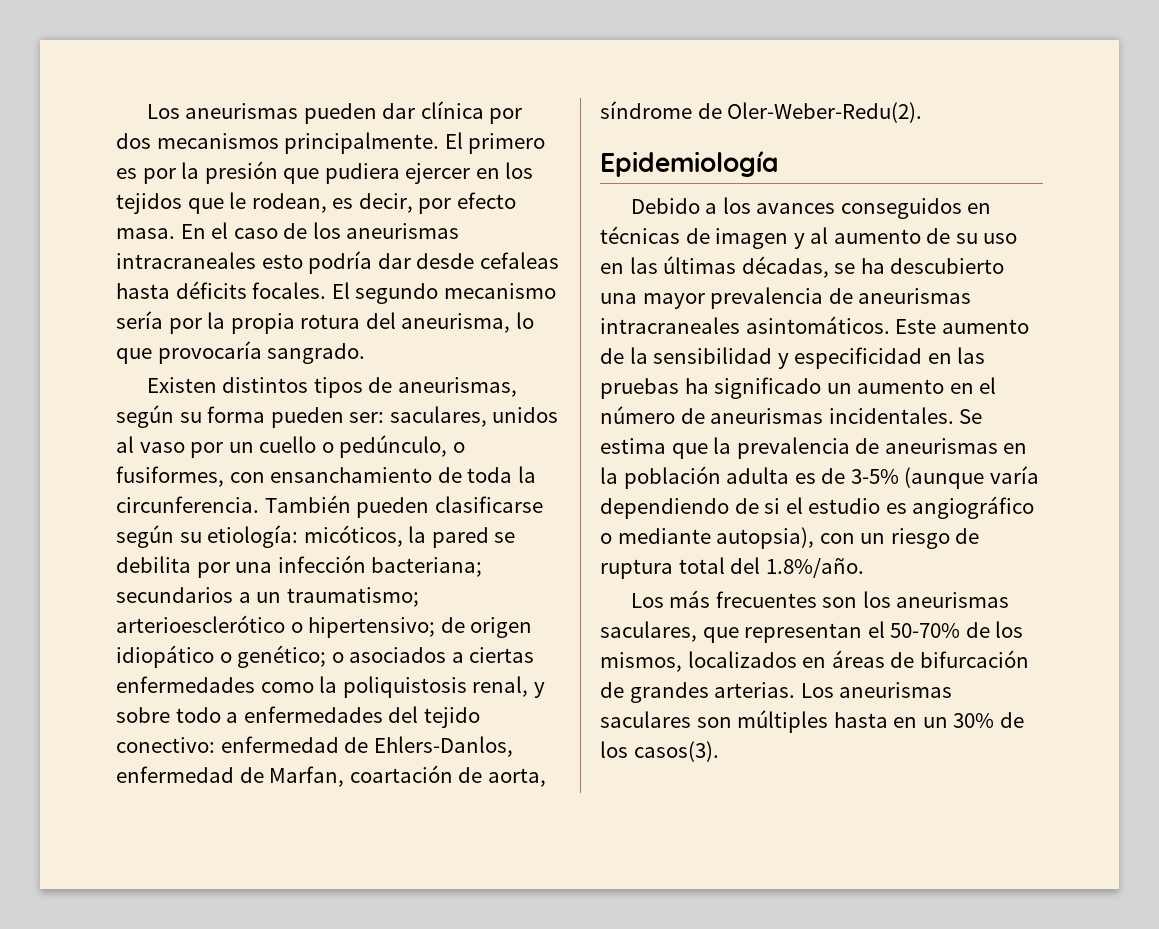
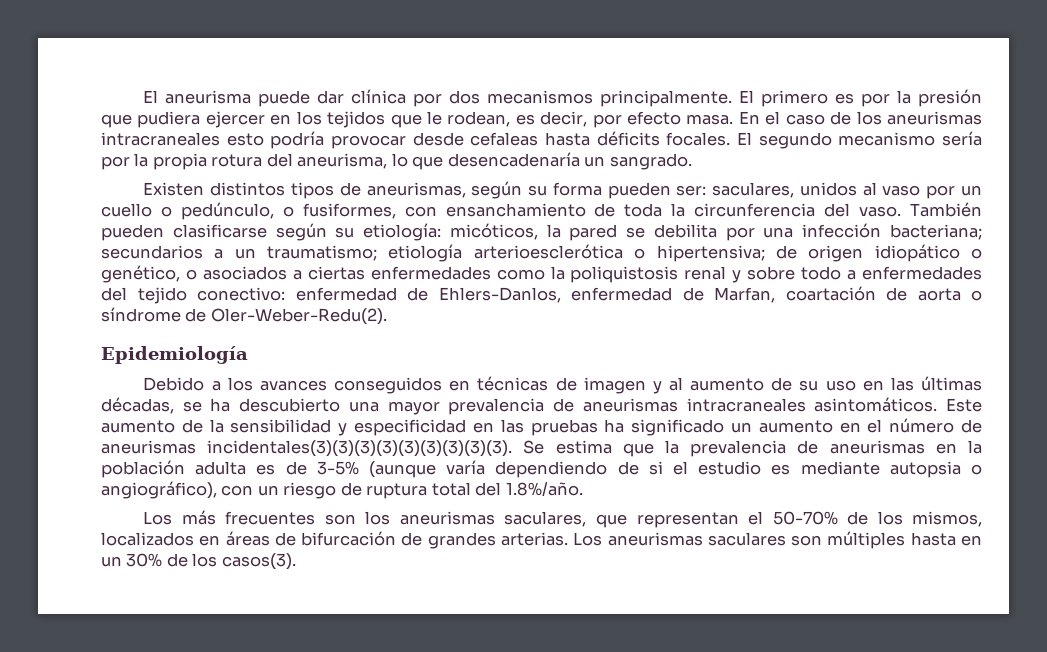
- Los aneurismas pueden dar clínica por dos mecanismos principalmente.
+ El aneurisma puede dar clínica por dos mecanismos principalmente.
- En el caso de los aneurismas intracraneales esto podría dar desde cefaleas hasta déficits focales.
+ En el caso de los aneurismas intracraneales esto podría provocar desde cefaleas hasta déficits focales.
- El segundo mecanismo sería por la propia rotura del aneurisma, lo que provocaría sangrado.
+ El segundo mecanismo sería por la propia rotura del aneurisma, lo que desencadenaría un sangrado.
- Existen distintos tipos de aneurismas, según su forma pueden ser: saculares, unidos al vaso por un cuello o pedúnculo, o fusiformes, con ensanchamiento de toda la circunferencia.
+ Existen distintos tipos de aneurismas, según su forma pueden ser: saculares, unidos al vaso por un cuello o pedúnculo, o fusiformes, con ensanchamiento de toda la circunferencia del vaso.
- También pueden clasificarse según su etiología: micóticos, la pared se debilita por una infección bacteriana; secundarios a un traumatismo; arterioesclerótico o hipertensivo; de origen idiopático o genético; o asociados a ciertas enfermedades como la poliquistosis renal, y sobre todo a enfermedades del tejido conectivo: enfermedad de Ehlers-Danlos, enfermedad de Marfan, coartación de aorta, síndrome de Oler-Weber-Redu(2).
+ También pueden clasificarse según su etiología: micóticos, la pared se debilita por una infección bacteriana; secundarios a un traumatismo; etiología arterioesclerótica o hipertensiva; de origen idiopático o genético, o asociados a ciertas enfermedades como la poliquistosis renal y sobre todo a enfermedades del tejido conectivo: enfermedad de Ehlers-Danlos, enfermedad de Marfan, coartación de aorta o síndrome de Oler-Weber-Redu(2).
- Este aumento de la sensibilidad y especificidad en las pruebas ha significado un aumento en el número de aneurismas incidentales.
+ Este aumento de la sensibilidad y especificidad en las pruebas ha significado un aumento en el número de aneurismas incidentales(3)(3)(3)(3)(3)(3)(3)(3)(3).
- Se estima que la prevalencia de aneurismas en la población adulta es de 3-5% (aunque varía dependiendo de si el estudio es angiográfico o mediante autopsia), con un riesgo de ruptura total del 1.8%/año.
+ Se estima que la prevalencia de aneurismas en la población adulta es de 3-5% (aunque varía dependiendo de si el estudio es mediante autopsia o angiográfico), con un riesgo de ruptura total del 1.8%/año.

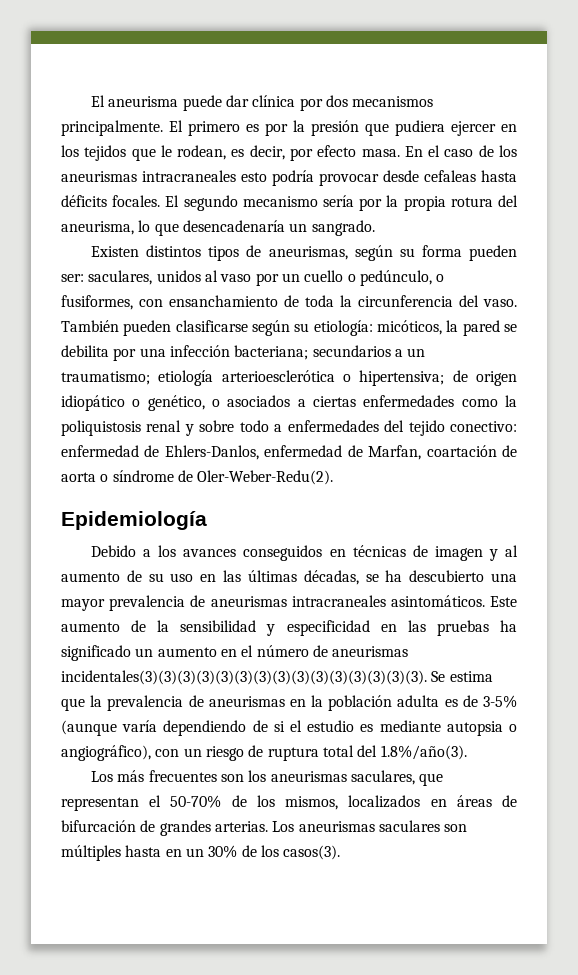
- Este aumento de la sensibilidad y especificidad en las pruebas ha significado un aumento en el número de aneurismas incidentales(3)(3)(3)(3)(3)(3)(3)(3)(3).
+ Este aumento de la sensibilidad y especificidad en las pruebas ha significado un aumento en el número de aneurismas incidentales(3)(3)(3)(3)(3)(3)(3)(3)(3)(3)(3)(3)(3)(3)(3).
- Se estima que la prevalencia de aneurismas en la población adulta es de 3-5% (aunque varía dependiendo de si el estudio es mediante autopsia o angiográfico), con un riesgo de ruptura total del 1.8%/año.
+ Se estima que la prevalencia de aneurismas en la población adulta es de 3-5% (aunque varía dependiendo de si el estudio es mediante autopsia o angiográfico), con un riesgo de ruptura total del 1.8%/año(3).

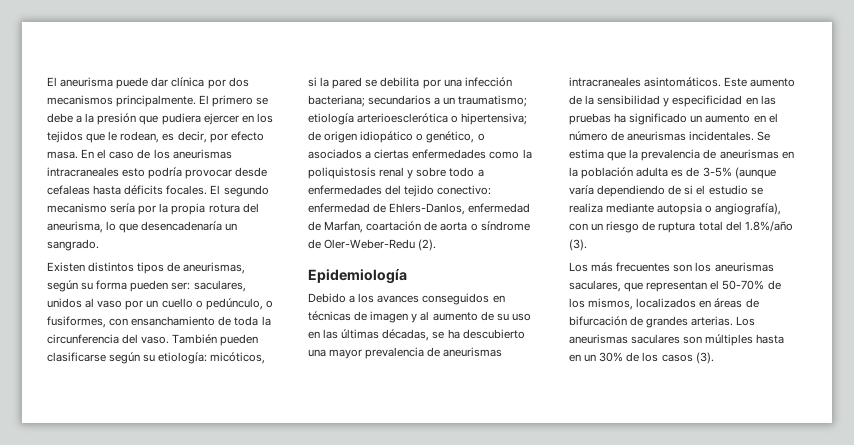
- El primero es por la presión que pudiera ejercer en los tejidos que le rodean, es decir, por efecto masa.
+ El primero se debe a la presión que pudiera ejercer en los tejidos que le rodean, es decir, por efecto masa.
- También pueden clasificarse según su etiología: micóticos, la pared se debilita por una infección bacteriana; secundarios a un traumatismo; etiología arterioesclerótica o hipertensiva; de origen idiopático o genético, o asociados a ciertas enfermedades como la poliquistosis renal y sobre todo a enfermedades del tejido conectivo: enfermedad de Ehlers-Danlos, enfermedad de Marfan, coartación de aorta o síndrome de Oler-Weber-Redu(2).
+ También pueden clasificarse según su etiología: micóticos, si la pared se debilita por una infección bacteriana; secundarios a un traumatismo; etiología arterioesclerótica o hipertensiva; de origen idiopático o genético, o asociados a ciertas enfermedades como la poliquistosis renal y sobre todo a enfermedades del tejido conectivo: enfermedad de Ehlers-Danlos, enfermedad de Marfan, coartación de aorta o síndrome de Oler-Weber-Redu (2).
- Este aumento de la sensibilidad y especificidad en las pruebas ha significado un aumento en el número de aneurismas incidentales(3)(3)(3)(3)(3)(3)(3)(3)(3)(3)(3)(3)(3)(3)(3).
+ Este aumento de la sensibilidad y especificidad en las pruebas ha significado un aumento en el número de aneurismas incidentales.
- Se estima que la prevalencia de aneurismas en la población adulta es de 3-5% (aunque varía dependiendo de si el estudio es mediante autopsia o angiográfico), con un riesgo de ruptura total del 1.8%/año(3).
+ Se estima que la prevalencia de aneurismas en la población adulta es de 3-5% (aunque varía dependiendo de si el estudio se realiza mediante autopsia o angiografía), con un riesgo de ruptura total del 1.8%/año (3).
- Los aneurismas saculares son múltiples hasta en un 30% de los casos(3).
+ Los aneurismas saculares son múltiples hasta en un 30% de los casos (3).

